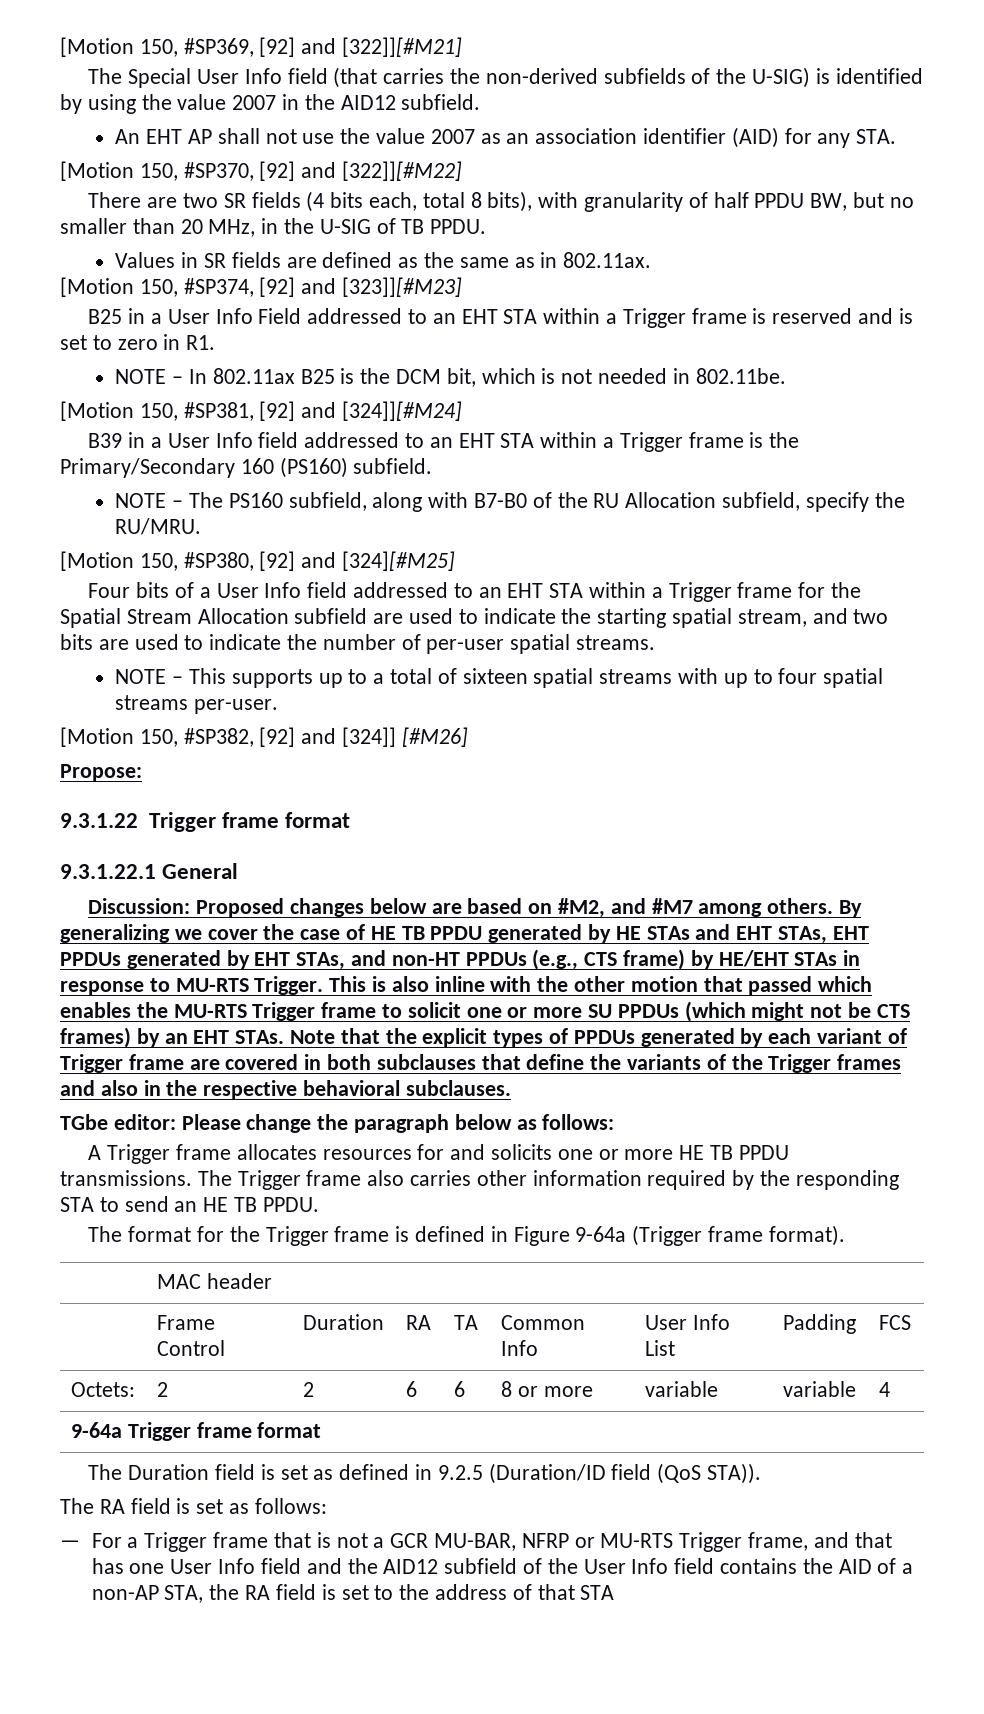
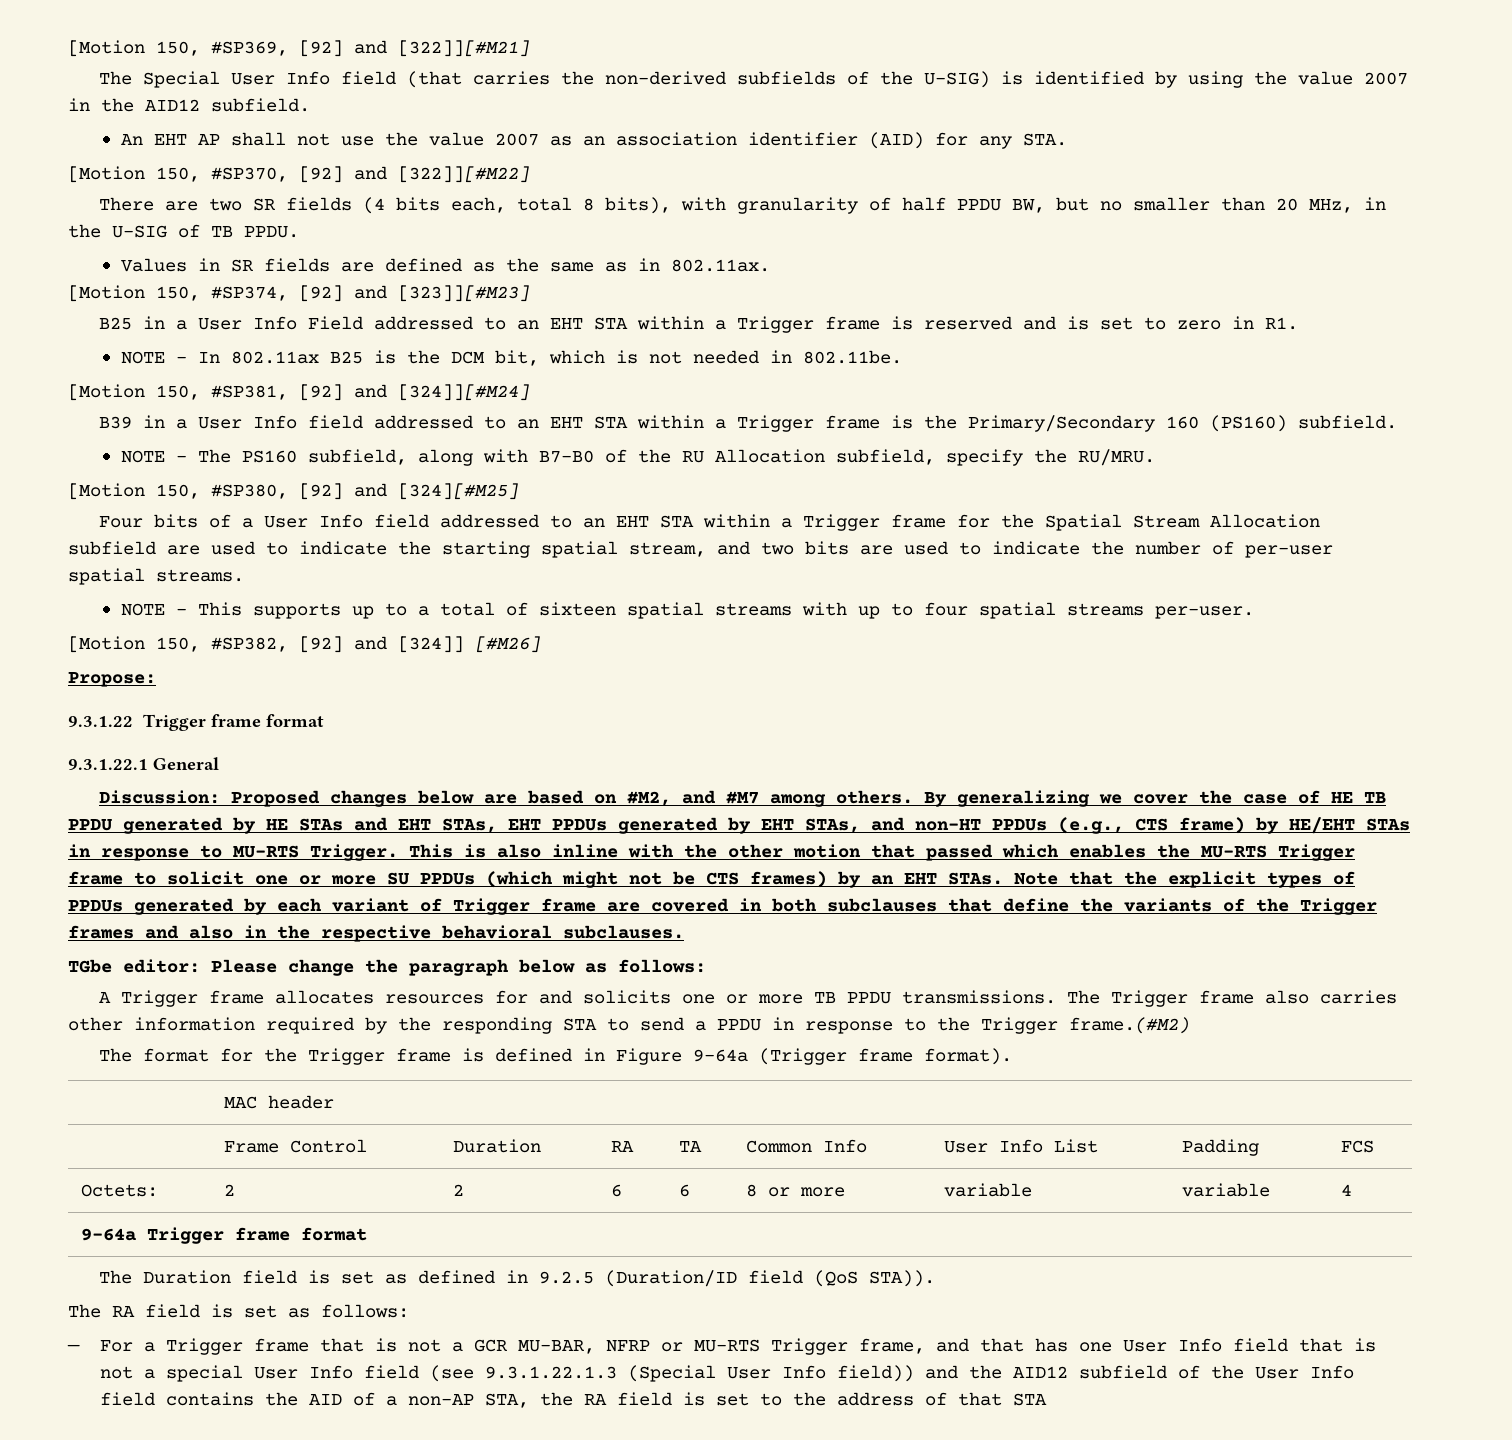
- A Trigger frame allocates resources for and solicits one or more HE TB PPDU transmissions.
+ A Trigger frame allocates resources for and solicits one or more TB PPDU transmissions.
- The Trigger frame also carries other information required by the responding STA to send an HE TB PPDU.
+ The Trigger frame also carries other information required by the responding STA to send a PPDU in response to the Trigger frame.(#M2)
- — For a Trigger frame that is not a GCR MU-BAR, NFRP or MU-RTS Trigger frame, and that has one User Info field and the AID12 subfield of the User Info field contains the AID of a non-AP STA, the RA field is set to the address of that STA
+ — For a Trigger frame that is not a GCR MU-BAR, NFRP or MU-RTS Trigger frame, and that has one User Info field that is not a special User Info field (see 9.3.1.22.1.3 (Special User Info field)) and the AID12 subfield of the User Info field contains the AID of a non-AP STA, the RA field is set to the address of that STA

